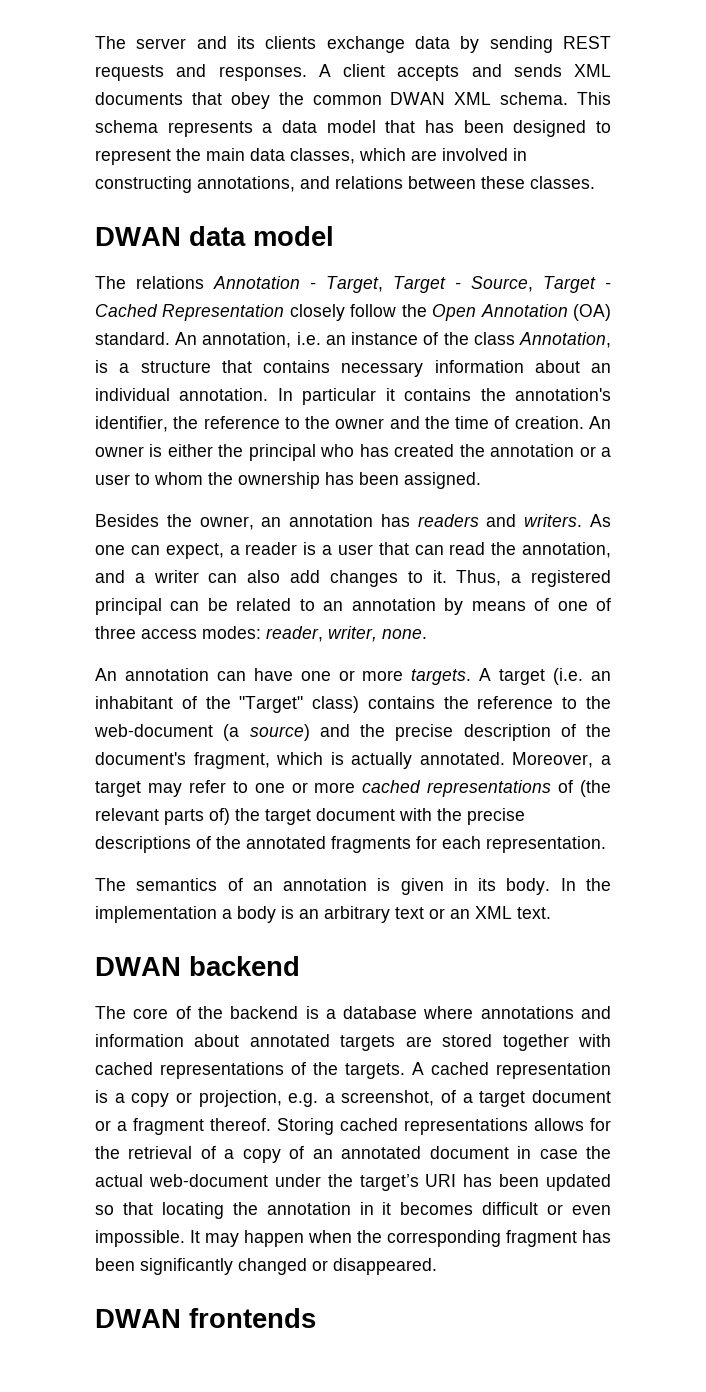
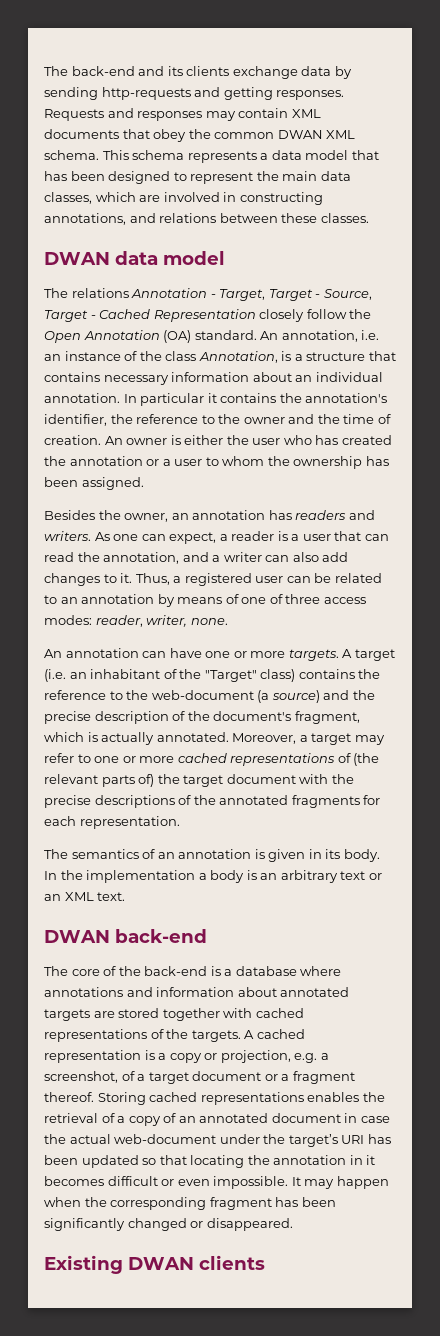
- The server and its clients exchange data by sending REST requests and responses. A client accepts and sends XML documents that obey the common DWAN XML schema.
+ The back-end and its clients exchange data by sending http-requests and getting responses. Requests and responses may contain XML documents that obey the common DWAN XML schema.
- An owner is either the principal who has created the annotation or a user to whom the ownership has been assigned.
+ An owner is either the user who has created the annotation or a user to whom the ownership has been assigned.
- Thus, a registered principal can be related to an annotation by means of one of three access modes: reader, writer, none.
+ Thus, a registered user can be related to an annotation by means of one of three access modes: reader, writer, none.
- DWAN backend
+ DWAN back-end
- The core of the backend is a database where annotations and information about annotated targets are stored together with cached representations of the targets.
+ The core of the back-end is a database where annotations and information about annotated targets are stored together with cached representations of the targets.
- Storing cached representations allows for the retrieval of a copy of an annotated document in case the actual web-document under the target’s URI has been updated so that locating the annotation in it becomes difficult or even impossible.
+ Storing cached representations enables the retrieval of a copy of an annotated document in case the actual web-document under the target’s URI has been updated so that locating the annotation in it becomes difficult or even impossible.
- DWAN frontends
+ Existing DWAN clients

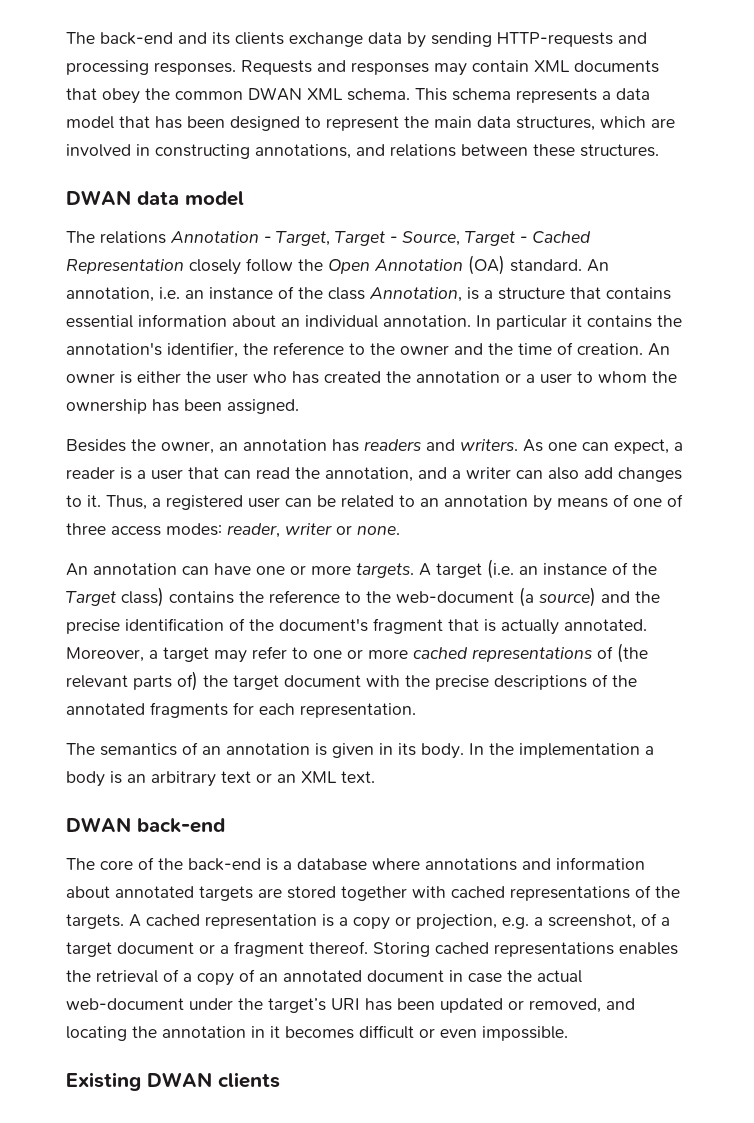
- The back-end and its clients exchange data by sending http-requests and getting responses.
+ The back-end and its clients exchange data by sending HTTP-requests and processing responses.
- This schema represents a data model that has been designed to represent the main data classes, which are involved in constructing annotations, and relations between these classes.
+ This schema represents a data model that has been designed to represent the main data structures, which are involved in constructing annotations, and relations between these structures.
- An annotation, i.e. an instance of the class Annotation, is a structure that contains necessary information about an individual annotation.
+ An annotation, i.e. an instance of the class Annotation, is a structure that contains essential information about an individual annotation.
- Thus, a registered user can be related to an annotation by means of one of three access modes: reader, writer, none.
+ Thus, a registered user can be related to an annotation by means of one of three access modes: reader, writer or none.
- A target (i.e. an inhabitant of the "Target" class) contains the reference to the web-document (a source) and the precise description of the document's fragment, which is actually annotated.
+ A target (i.e. an instance of the Target class) contains the reference to the web-document (a source) and the precise identification of the document's fragment that is actually annotated.
- Storing cached representations enables the retrieval of a copy of an annotated document in case the actual web-document under the target’s URI has been updated so that locating the annotation in it becomes difficult or even impossible. It may happen when the corresponding fragment has been significantly changed or disappeared.
+ Storing cached representations enables the retrieval of a copy of an annotated document in case the actual web-document under the target’s URI has been updated or removed, and locating the annotation in it becomes difficult or even impossible.

